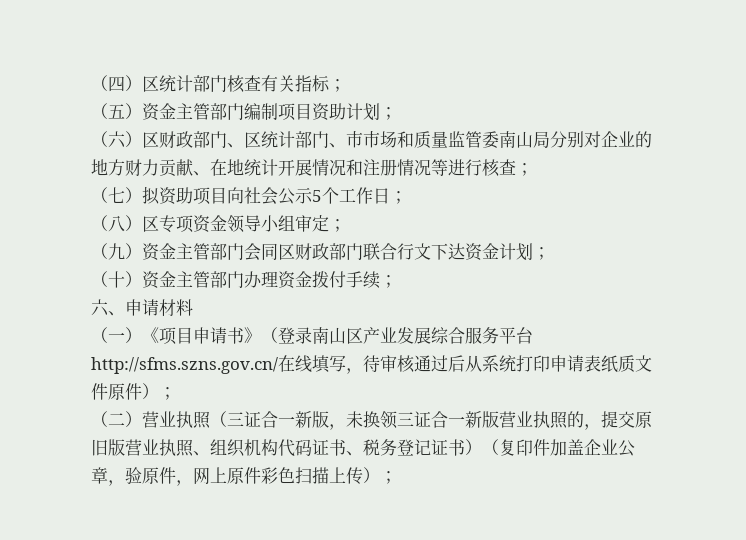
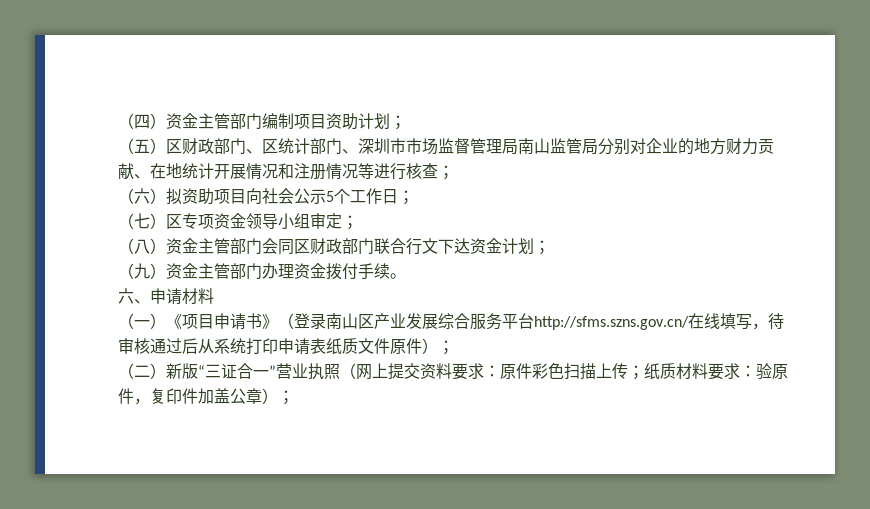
- （四）区统计部门核查有关指标；
- （五）资金主管部门编制项目资助计划；
+ （四）资金主管部门编制项目资助计划；
- （六）区财政部门、区统计部门、市市场和质量监管委南山局分别对企业的地方财力贡献、在地统计开展情况和注册情况等进行核查；
+ （五）区财政部门、区统计部门、深圳市市场监督管理局南山监管局分别对企业的地方财力贡献、在地统计开展情况和注册情况等进行核查；
- （七）拟资助项目向社会公示5个工作日；
+ （六）拟资助项目向社会公示5个工作日；
- （八）区专项资金领导小组审定；
+ （七）区专项资金领导小组审定；
- （九）资金主管部门会同区财政部门联合行文下达资金计划；
+ （八）资金主管部门会同区财政部门联合行文下达资金计划；
- （十）资金主管部门办理资金拨付手续；
+ （九）资金主管部门办理资金拨付手续。
- （二）营业执照（三证合一新版，未换领三证合一新版营业执照的，提交原旧版营业执照、组织机构代码证书、税务登记证书）（复印件加盖企业公章，验原件，网上原件彩色扫描上传）；
+ （二）新版“三证合一”营业执照（网上提交资料要求：原件彩色扫描上传；纸质材料要求：验原件，复印件加盖公章）；

